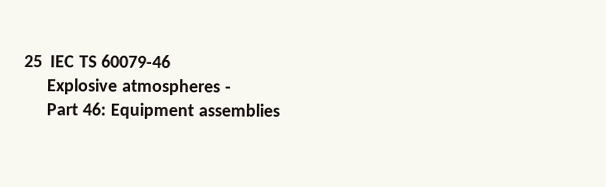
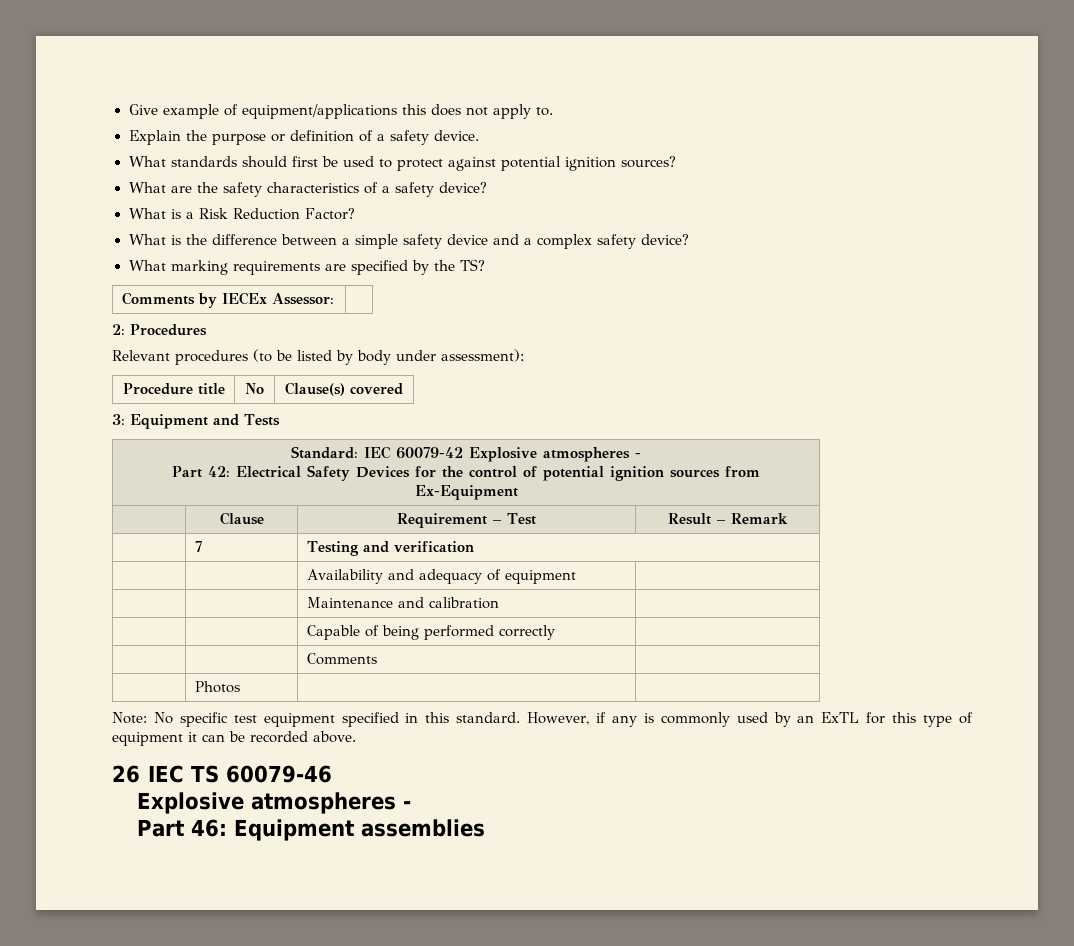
- 25 IEC TS 60079-46
+ Give example of equipment/applications this does not apply to.
+ Explain the purpose or definition of a safety device.
+ What standards should first be used to protect against potential ignition sources?
+ What are the safety characteristics of a safety device?
+ What is a Risk Reduction Factor?
+ What is the difference between a simple safety device and a complex safety device?
+ What marking requirements are specified by the TS?
+ Comments by IECEx Assessor: |
+ 2: Procedures
+ Relevant procedures (to be listed by body under assessment):
+ Procedure title | No | Clause(s) covered
+ 3: Equipment and Tests
+ Standard: IEC 60079-42 Explosive atmospheres -
+ Part 42: Electrical Safety Devices for the control of potential ignition sources from Ex-Equipment
+ | Clause | Requirement – Test | Result – Remark
+ | 7 | Testing and verification
+ | | Availability and adequacy of equipment |
+ | | Maintenance and calibration |
+ | | Capable of being performed correctly |
+ | | Comments |
+ | Photos | |
+ Note: No specific test equipment specified in this standard. However, if any is commonly used by an ExTL for this type of equipment it can be recorded above.
+ 26 IEC TS 60079-46

